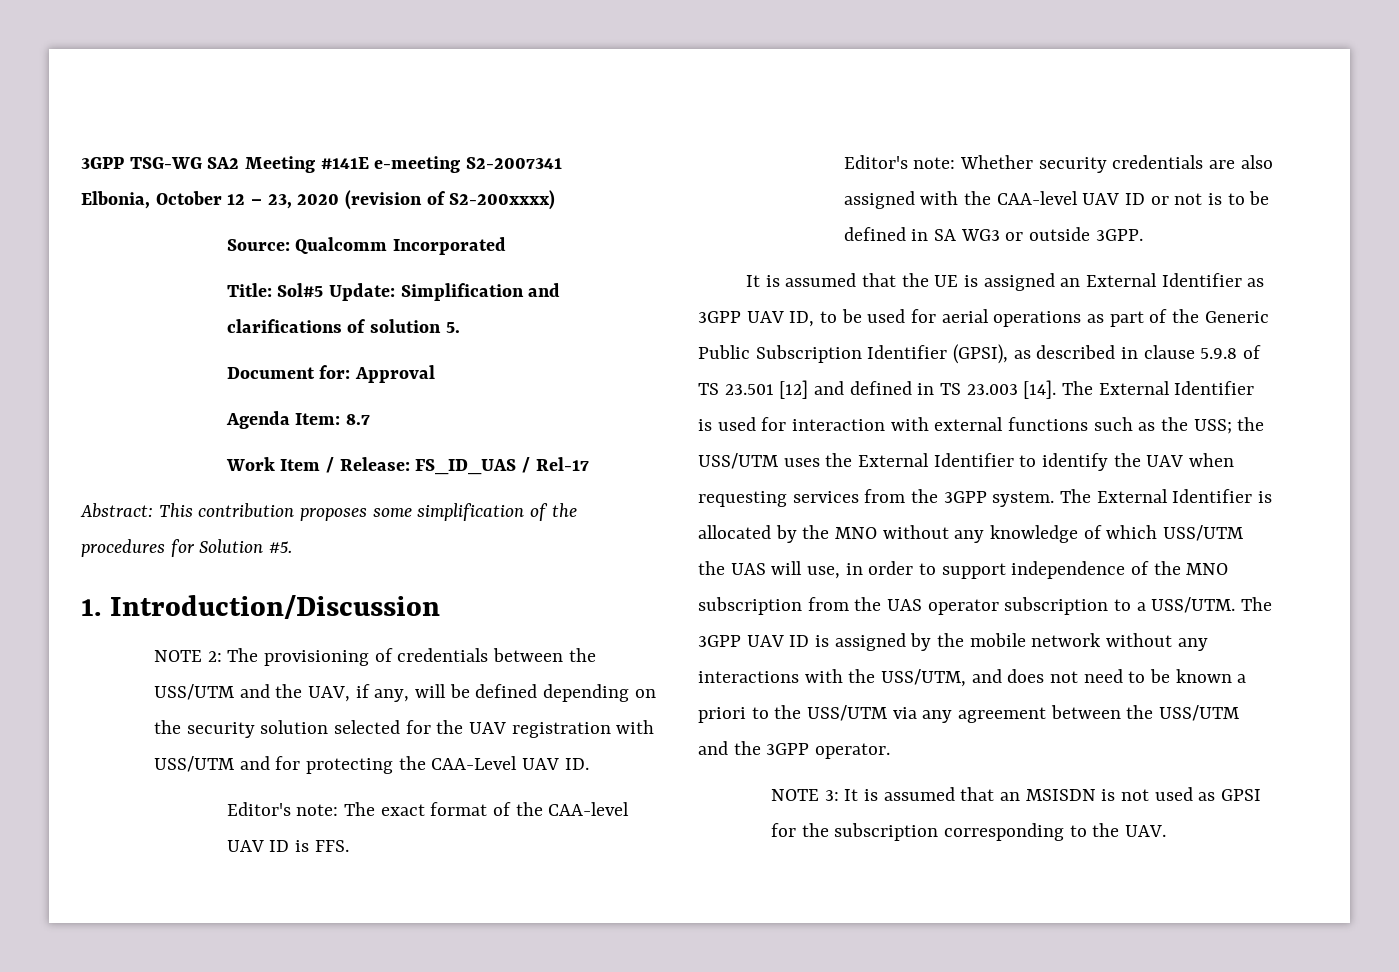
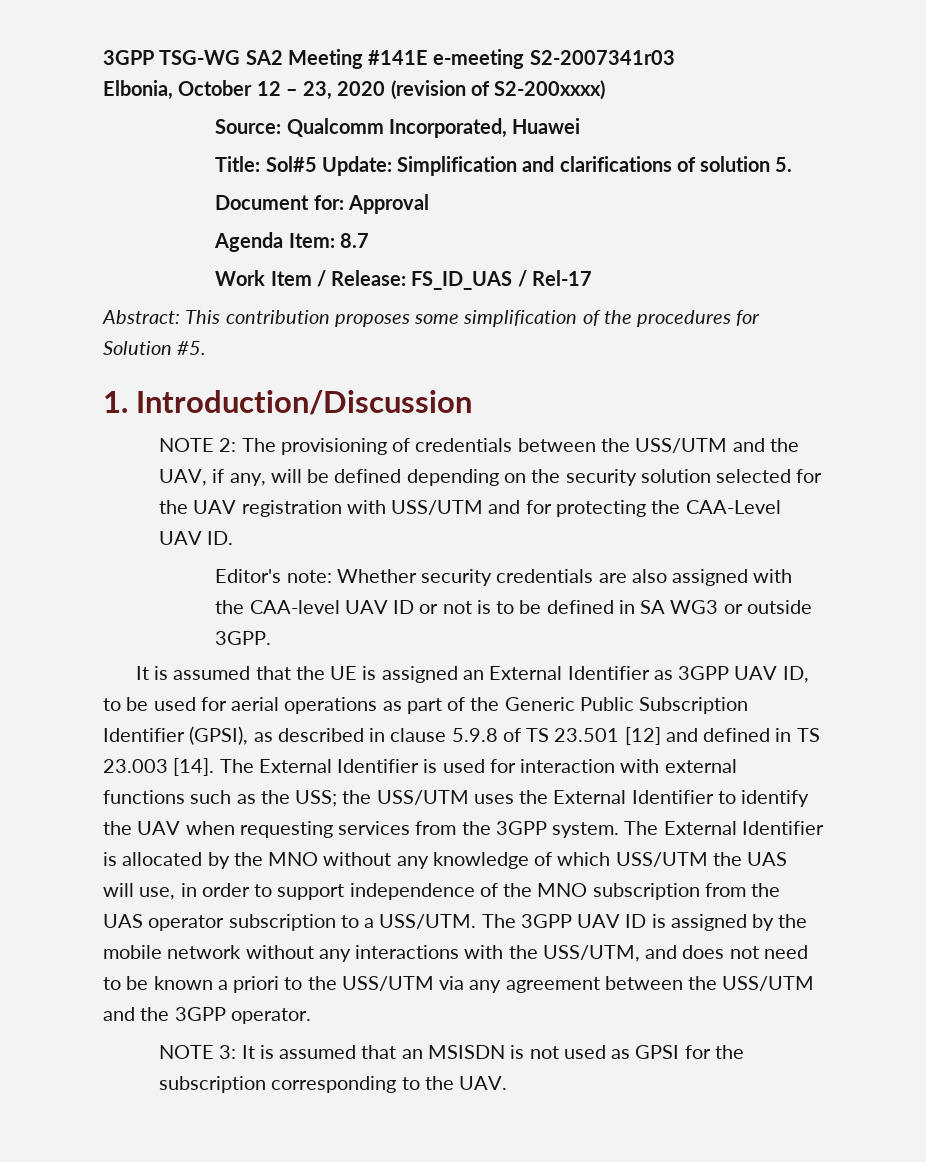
- 3GPP TSG-WG SA2 Meeting #141E e-meeting S2-2007341
+ 3GPP TSG-WG SA2 Meeting #141E e-meeting S2-2007341r03
- Source: Qualcomm Incorporated
+ Source: Qualcomm Incorporated, Huawei
- Editor's note: The exact format of the CAA-level UAV ID is FFS.

